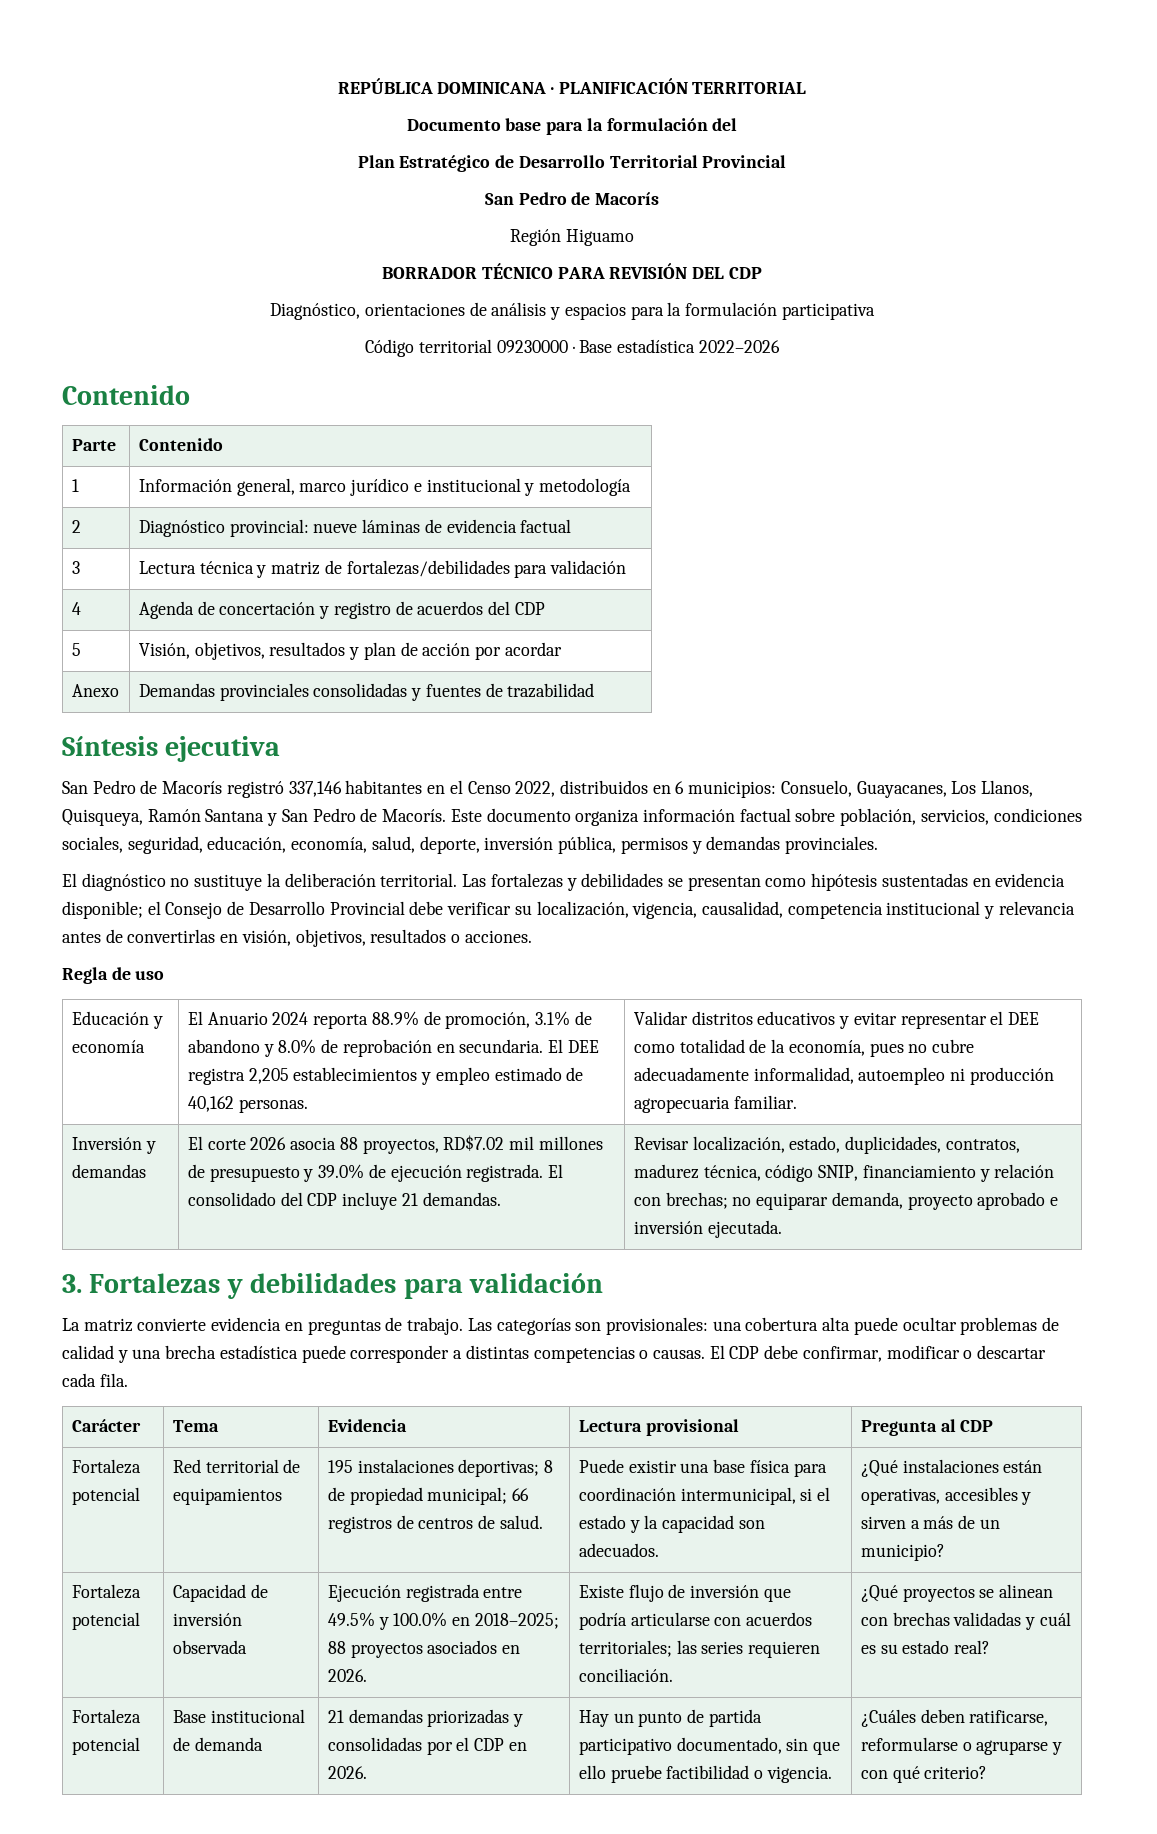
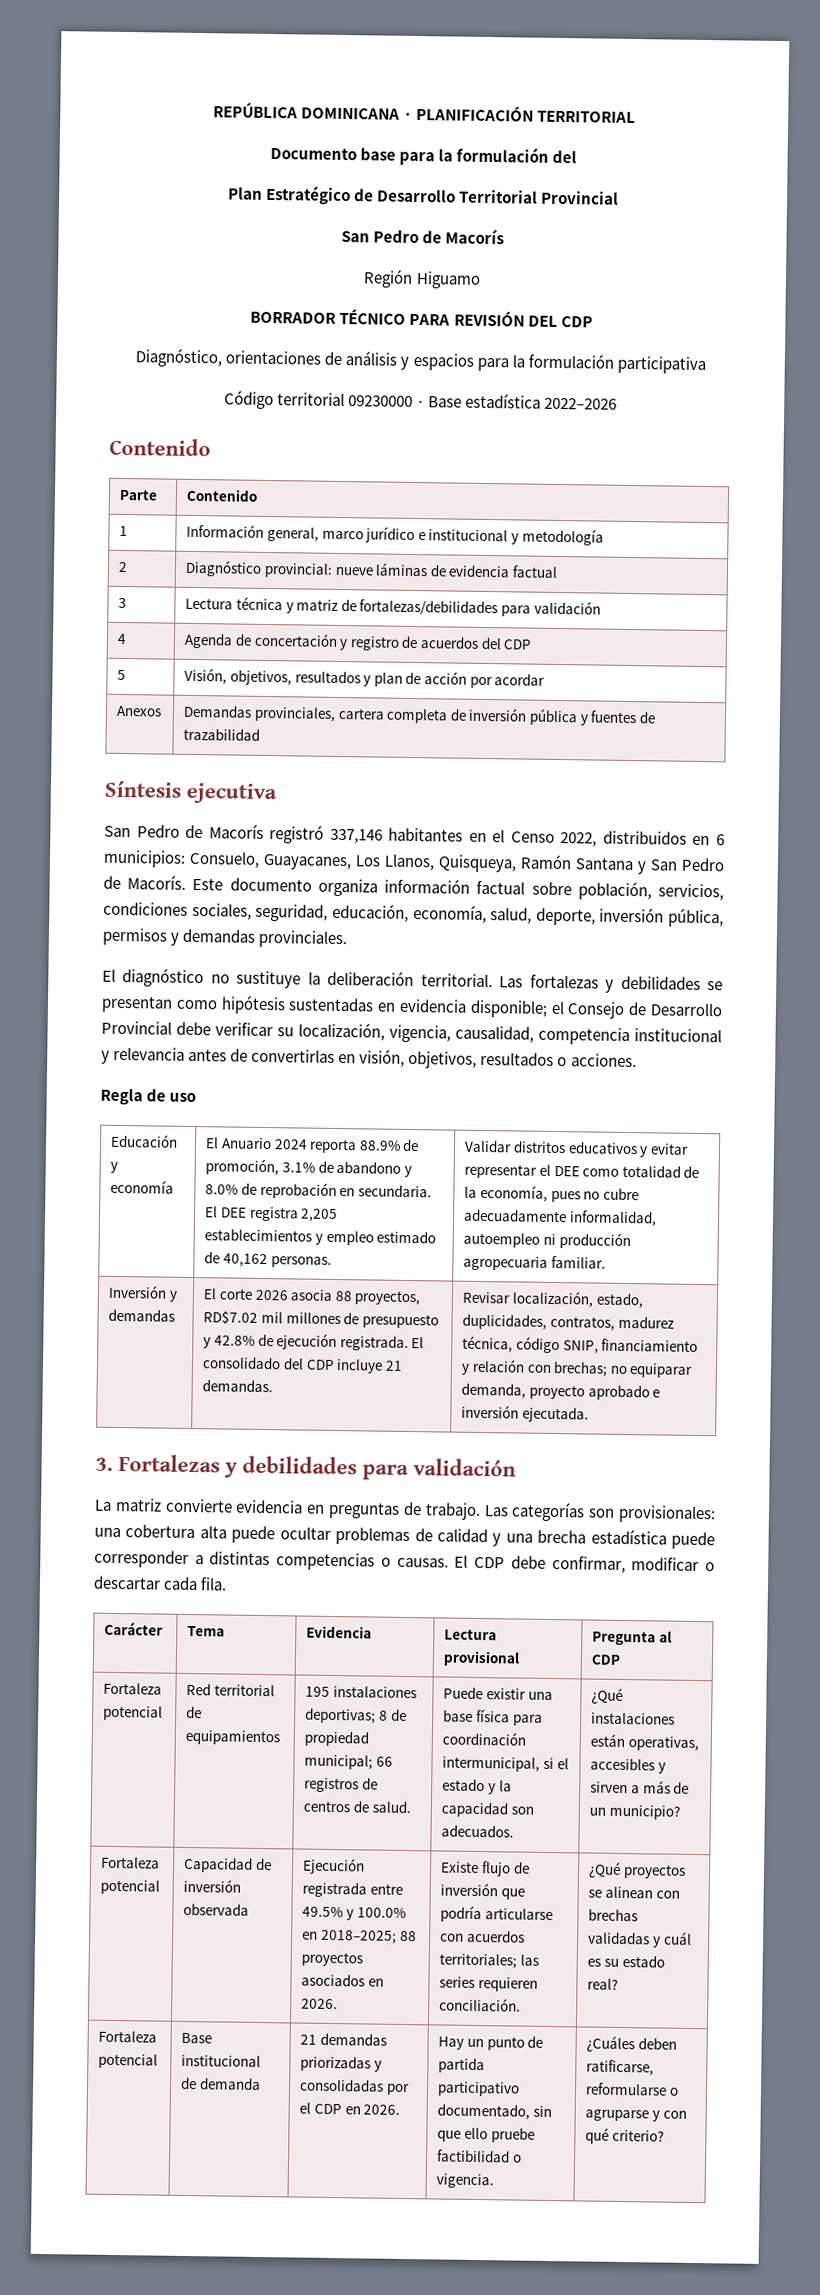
- Anexo | Demandas provinciales consolidadas y fuentes de trazabilidad
+ Anexos | Demandas provinciales, cartera completa de inversión pública y fuentes de trazabilidad
- El corte 2026 asocia 88 proyectos, RD$7.02 mil millones de presupuesto y 39.0% de ejecución registrada.
+ El corte 2026 asocia 88 proyectos, RD$7.02 mil millones de presupuesto y 42.8% de ejecución registrada.

